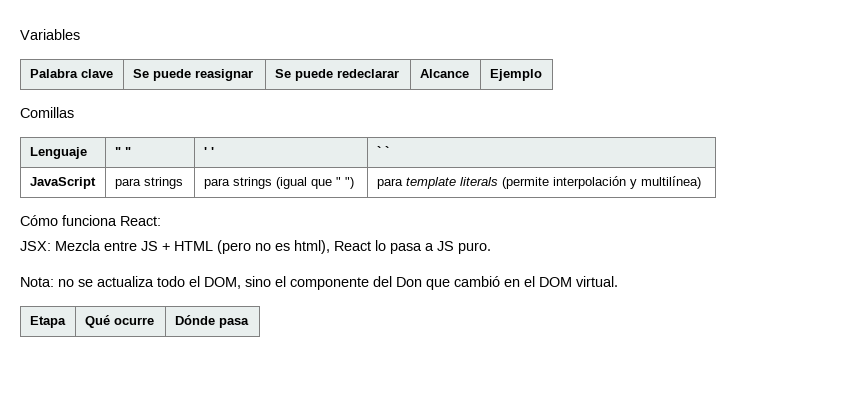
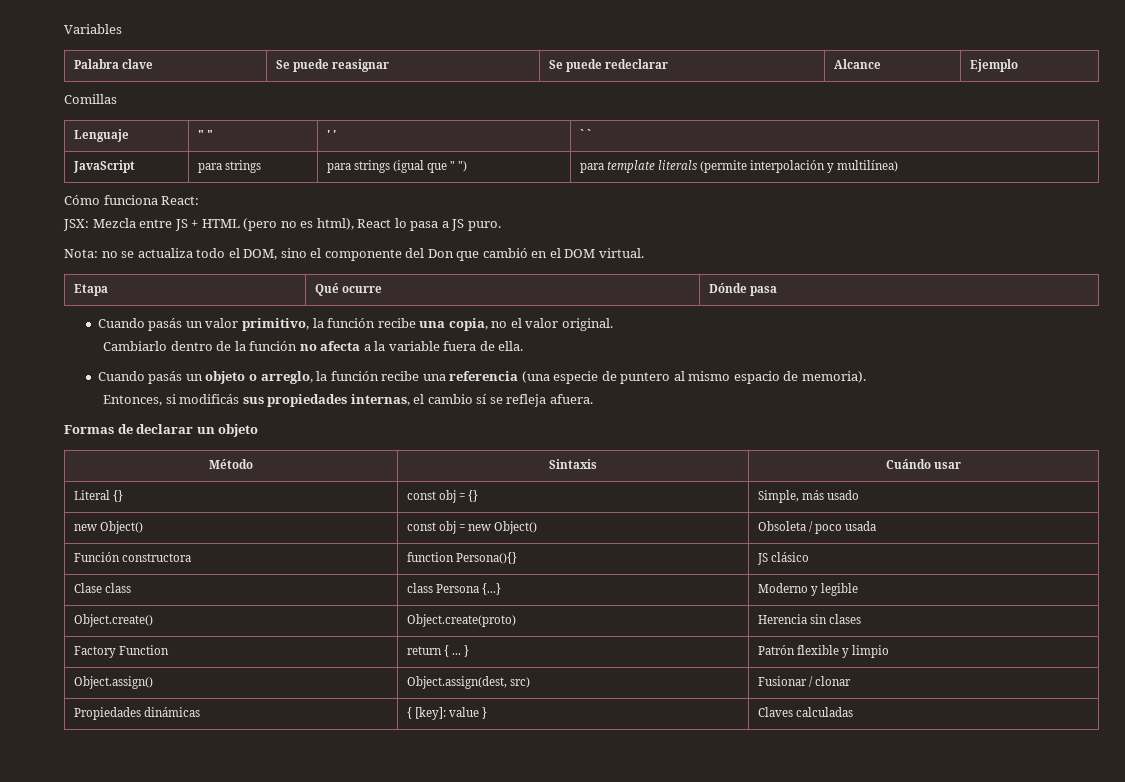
+ Cuando pasás un valor primitivo, la función recibe una copia, no el valor original.
+ Cambiarlo dentro de la función no afecta a la variable fuera de ella.
+ Cuando pasás un objeto o arreglo, la función recibe una referencia (una especie de puntero al mismo espacio de memoria).
+ Entonces, si modificás sus propiedades internas, el cambio sí se refleja afuera.
+ Formas de declarar un objeto
+ Método | Sintaxis | Cuándo usar
+ Literal {} | const obj = {} | Simple, más usado
+ new Object() | const obj = new Object() | Obsoleta / poco usada
+ Función constructora | function Persona(){} | JS clásico
+ Clase class | class Persona {...} | Moderno y legible
+ Object.create() | Object.create(proto) | Herencia sin clases
+ Factory Function | return { ... } | Patrón flexible y limpio
+ Object.assign() | Object.assign(dest, src) | Fusionar / clonar
+ Propiedades dinámicas | { [key]: value } | Claves calculadas

